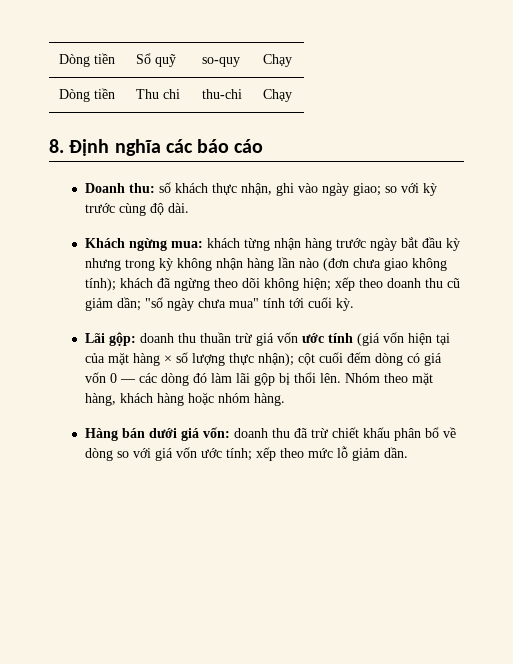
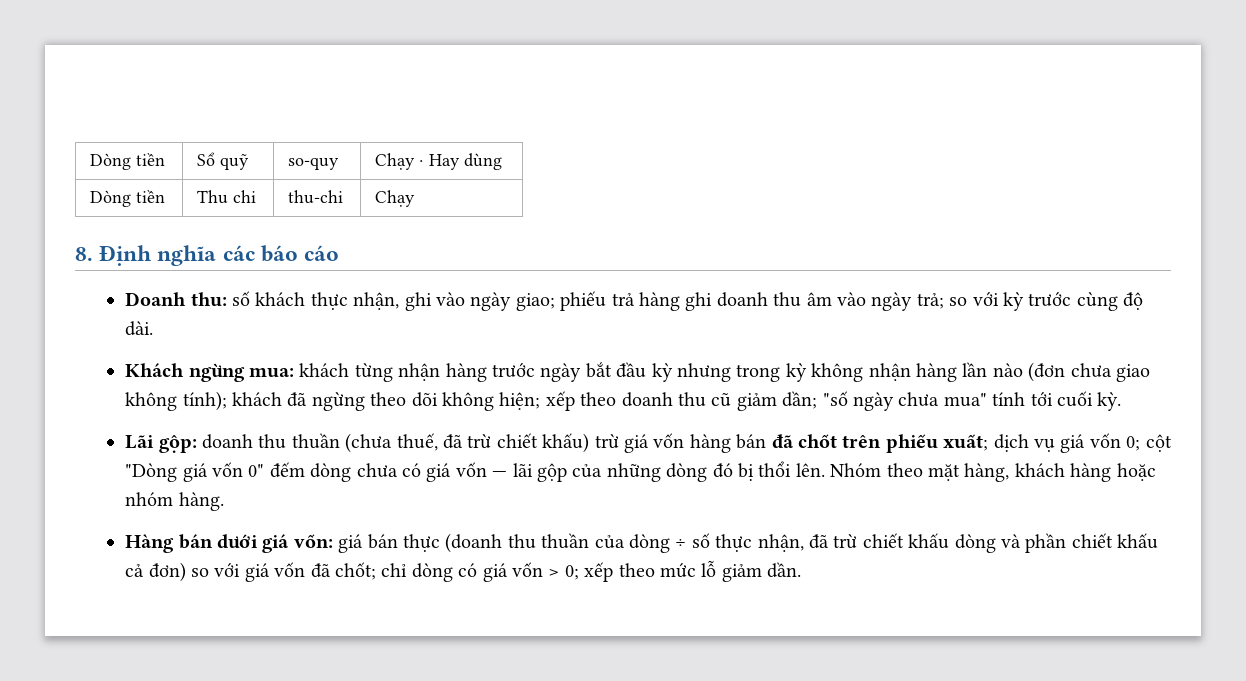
- Dòng tiền | Sổ quỹ | so-quy | Chạy
+ Dòng tiền | Sổ quỹ | so-quy | Chạy · Hay dùng
- Doanh thu: số khách thực nhận, ghi vào ngày giao; so với kỳ trước cùng độ dài.
+ Doanh thu: số khách thực nhận, ghi vào ngày giao; phiếu trả hàng ghi doanh thu âm vào ngày trả; so với kỳ trước cùng độ dài.
- Lãi gộp: doanh thu thuần trừ giá vốn ước tính (giá vốn hiện tại của mặt hàng × số lượng thực nhận); cột cuối đếm dòng có giá vốn 0 — các dòng đó làm lãi gộp bị thổi lên.
+ Lãi gộp: doanh thu thuần (chưa thuế, đã trừ chiết khấu) trừ giá vốn hàng bán đã chốt trên phiếu xuất; dịch vụ giá vốn 0; cột "Dòng giá vốn 0" đếm dòng chưa có giá vốn — lãi gộp của những dòng đó bị thổi lên.
- Hàng bán dưới giá vốn: doanh thu đã trừ chiết khấu phân bổ về dòng so với giá vốn ước tính; xếp theo mức lỗ giảm dần.
+ Hàng bán dưới giá vốn: giá bán thực (doanh thu thuần của dòng ÷ số thực nhận, đã trừ chiết khấu dòng và phần chiết khấu cả đơn) so với giá vốn đã chốt; chỉ dòng có giá vốn > 0; xếp theo mức lỗ giảm dần.

